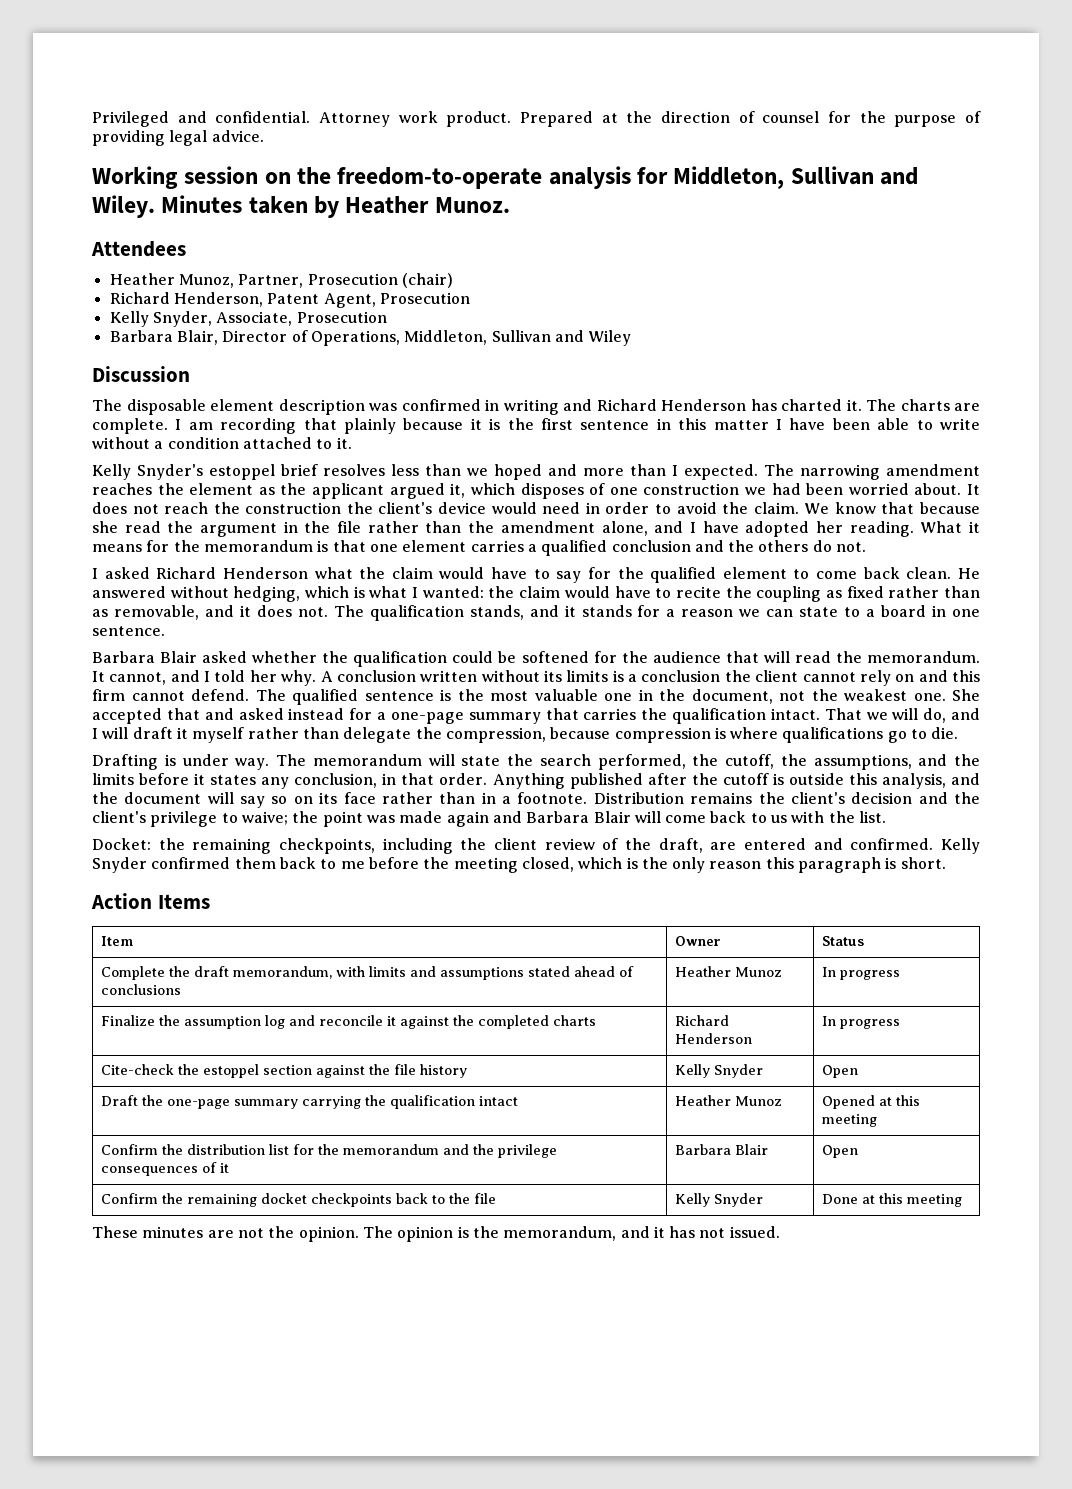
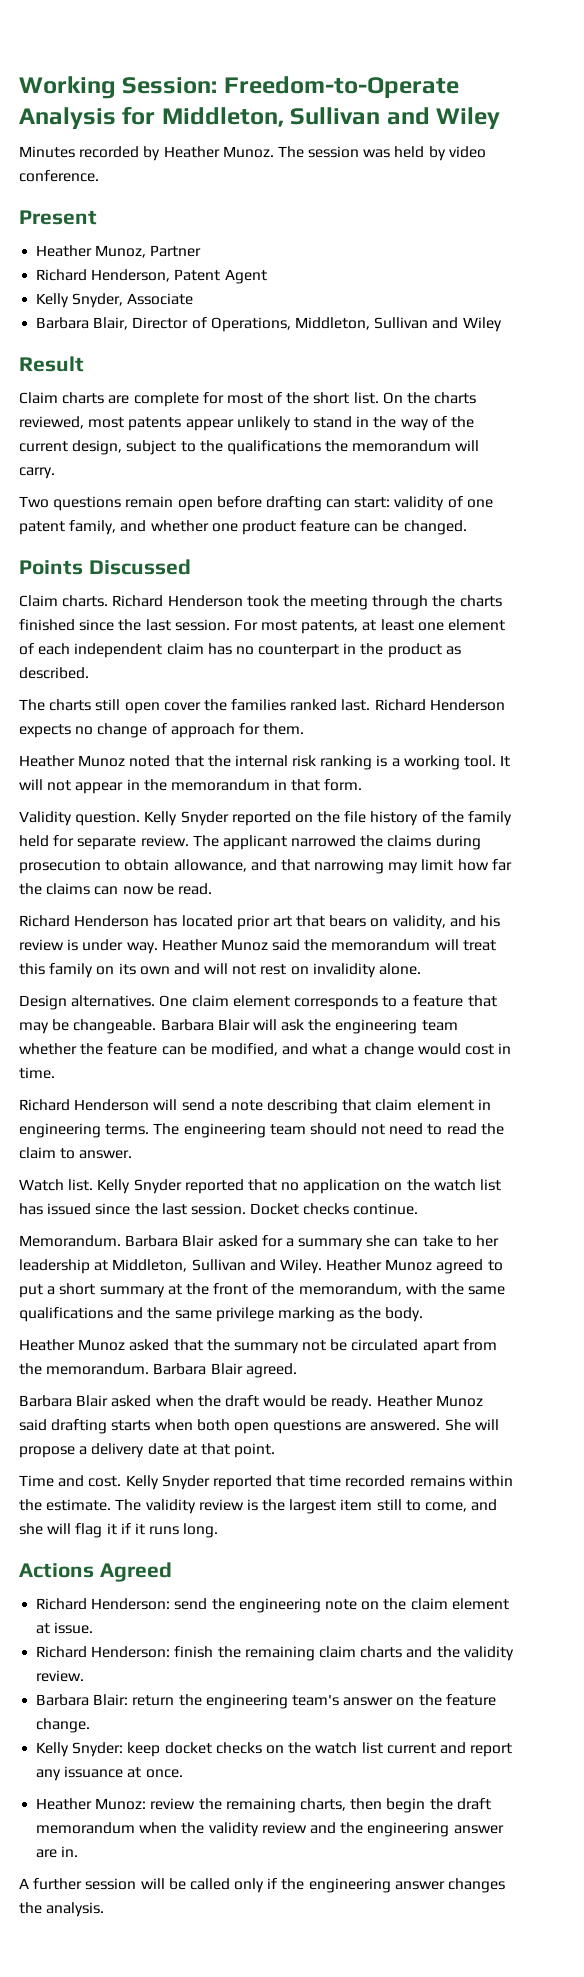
- Privileged and confidential. Attorney work product. Prepared at the direction of counsel for the purpose of providing legal advice.
- Working session on the freedom-to-operate analysis for Middleton, Sullivan and Wiley. Minutes taken by Heather Munoz.
- Attendees
+ Working Session: Freedom-to-Operate Analysis for Middleton, Sullivan and Wiley
+ Minutes recorded by Heather Munoz. The session was held by video conference.
+ Present
- Heather Munoz, Partner, Prosecution (chair)
+ Heather Munoz, Partner
- Richard Henderson, Patent Agent, Prosecution
+ Richard Henderson, Patent Agent
- Kelly Snyder, Associate, Prosecution
+ Kelly Snyder, Associate
- Discussion
- The disposable element description was confirmed in writing and Richard Henderson has charted it. The charts are complete. I am recording that plainly because it is the first sentence in this matter I have been able to write without a condition attached to it.
- Kelly Snyder's estoppel brief resolves less than we hoped and more than I expected. The narrowing amendment reaches the element as the applicant argued it, which disposes of one construction we had been worried about. It does not reach the construction the client's device would need in order to avoid the claim. We know that because she read the argument in the file rather than the amendment alone, and I have adopted her reading. What it means for the memorandum is that one element carries a qualified conclusion and the others do not.
- I asked Richard Henderson what the claim would have to say for the qualified element to come back clean. He answered without hedging, which is what I wanted: the claim would have to recite the coupling as fixed rather than as removable, and it does not. The qualification stands, and it stands for a reason we can state to a board in one sentence.
- Barbara Blair asked whether the qualification could be softened for the audience that will read the memorandum. It cannot, and I told her why. A conclusion written without its limits is a conclusion the client cannot rely on and this firm cannot defend. The qualified sentence is the most valuable one in the document, not the weakest one. She accepted that and asked instead for a one-page summary that carries the qualification intact. That we will do, and I will draft it myself rather than delegate the compression, because compression is where qualifications go to die.
- Drafting is under way. The memorandum will state the search performed, the cutoff, the assumptions, and the limits before it states any conclusion, in that order. Anything published after the cutoff is outside this analysis, and the document will say so on its face rather than in a footnote. Distribution remains the client's decision and the client's privilege to waive; the point was made again and Barbara Blair will come back to us with the list.
- Docket: the remaining checkpoints, including the client review of the draft, are entered and confirmed. Kelly Snyder confirmed them back to me before the meeting closed, which is the only reason this paragraph is short.
- Action Items
- Item | Owner | Status
- Complete the draft memorandum, with limits and assumptions stated ahead of conclusions | Heather Munoz | In progress
- Finalize the assumption log and reconcile it against the completed charts | Richard Henderson | In progress
- Cite-check the estoppel section against the file history | Kelly Snyder | Open
- Draft the one-page summary carrying the qualification intact | Heather Munoz | Opened at this meeting
- Confirm the distribution list for the memorandum and the privilege consequences of it | Barbara Blair | Open
- Confirm the remaining docket checkpoints back to the file | Kelly Snyder | Done at this meeting
- These minutes are not the opinion. The opinion is the memorandum, and it has not issued.
+ Result
+ Claim charts are complete for most of the short list. On the charts reviewed, most patents appear unlikely to stand in the way of the current design, subject to the qualifications the memorandum will carry.
+ Two questions remain open before drafting can start: validity of one patent family, and whether one product feature can be changed.
+ Points Discussed
+ Claim charts. Richard Henderson took the meeting through the charts finished since the last session. For most patents, at least one element of each independent claim has no counterpart in the product as described.
+ The charts still open cover the families ranked last. Richard Henderson expects no change of approach for them.
+ Heather Munoz noted that the internal risk ranking is a working tool. It will not appear in the memorandum in that form.
+ Validity question. Kelly Snyder reported on the file history of the family held for separate review. The applicant narrowed the claims during prosecution to obtain allowance, and that narrowing may limit how far the claims can now be read.
+ Richard Henderson has located prior art that bears on validity, and his review is under way. Heather Munoz said the memorandum will treat this family on its own and will not rest on invalidity alone.
+ Design alternatives. One claim element corresponds to a feature that may be changeable. Barbara Blair will ask the engineering team whether the feature can be modified, and what a change would cost in time.
+ Richard Henderson will send a note describing that claim element in engineering terms. The engineering team should not need to read the claim to answer.
+ Watch list. Kelly Snyder reported that no application on the watch list has issued since the last session. Docket checks continue.
+ Memorandum. Barbara Blair asked for a summary she can take to her leadership at Middleton, Sullivan and Wiley. Heather Munoz agreed to put a short summary at the front of the memorandum, with the same qualifications and the same privilege marking as the body.
+ Heather Munoz asked that the summary not be circulated apart from the memorandum. Barbara Blair agreed.
+ Barbara Blair asked when the draft would be ready. Heather Munoz said drafting starts when both open questions are answered. She will propose a delivery date at that point.
+ Time and cost. Kelly Snyder reported that time recorded remains within the estimate. The validity review is the largest item still to come, and she will flag it if it runs long.
+ Actions Agreed
+ Richard Henderson: send the engineering note on the claim element at issue.
+ Richard Henderson: finish the remaining claim charts and the validity review.
+ Barbara Blair: return the engineering team's answer on the feature change.
+ Kelly Snyder: keep docket checks on the watch list current and report any issuance at once.
+ Heather Munoz: review the remaining charts, then begin the draft memorandum when the validity review and the engineering answer are in.
+ A further session will be called only if the engineering answer changes the analysis.

